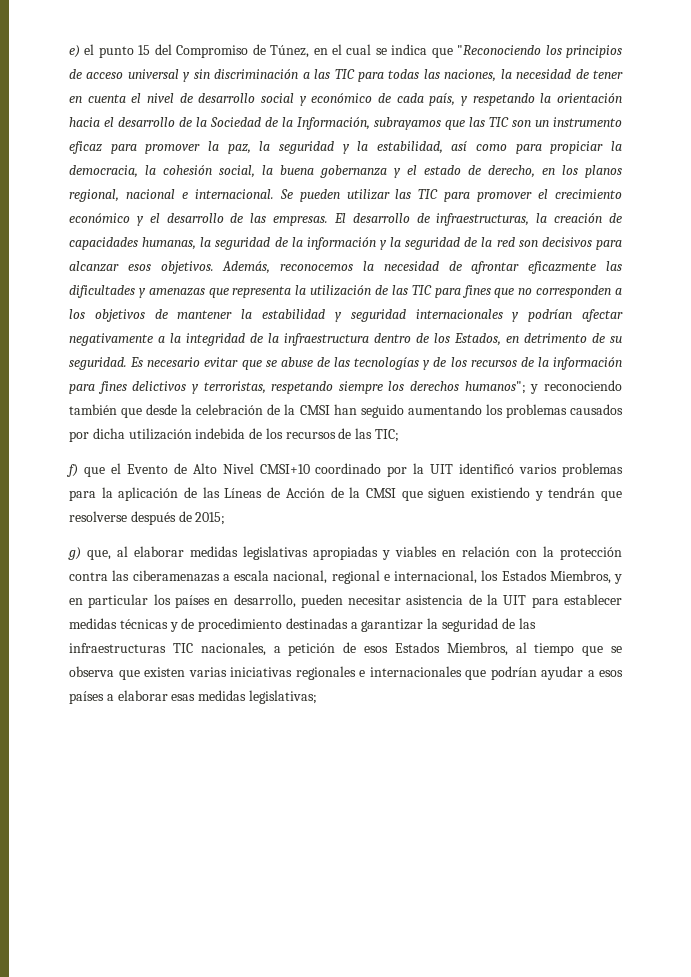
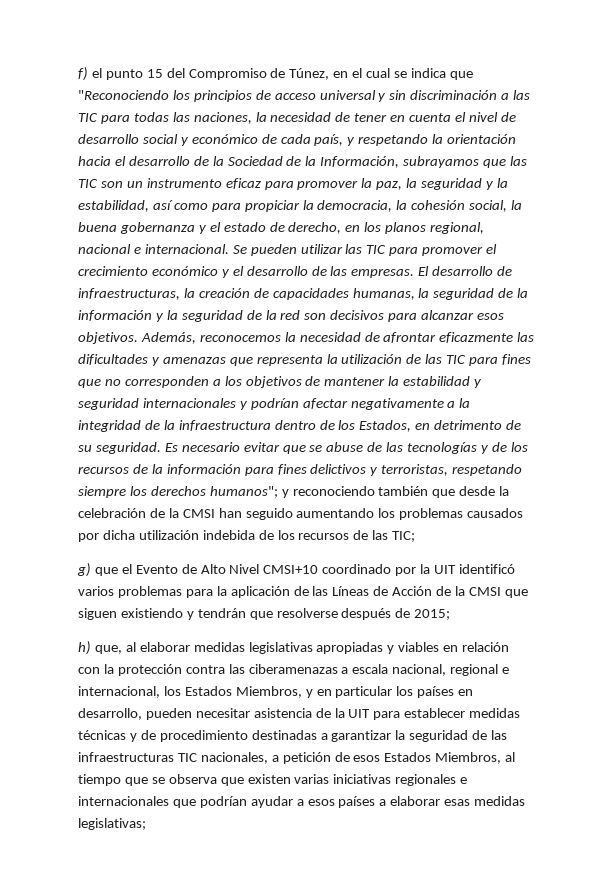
- e) el punto 15 del Compromiso de Túnez, en el cual se indica que "Reconociendo los principios de acceso universal y sin discriminación a las TIC para todas las naciones, la necesidad de tener en cuenta el nivel de desarrollo social y económico de cada país, y respetando la orientación hacia el desarrollo de la Sociedad de la Información, subrayamos que las TIC son un instrumento eficaz para promover la paz, la seguridad y la estabilidad, así como para propiciar la democracia, la cohesión social, la buena gobernanza y el estado de derecho, en los planos regional, nacional e internacional.
+ f) el punto 15 del Compromiso de Túnez, en el cual se indica que "Reconociendo los principios de acceso universal y sin discriminación a las TIC para todas las naciones, la necesidad de tener en cuenta el nivel de desarrollo social y económico de cada país, y respetando la orientación hacia el desarrollo de la Sociedad de la Información, subrayamos que las TIC son un instrumento eficaz para promover la paz, la seguridad y la estabilidad, así como para propiciar la democracia, la cohesión social, la buena gobernanza y el estado de derecho, en los planos regional, nacional e internacional.
- f) que el Evento de Alto Nivel CMSI+10 coordinado por la UIT identificó varios problemas para la aplicación de las Líneas de Acción de la CMSI que siguen existiendo y tendrán que resolverse después de 2015;
+ g) que el Evento de Alto Nivel CMSI+10 coordinado por la UIT identificó varios problemas para la aplicación de las Líneas de Acción de la CMSI que siguen existiendo y tendrán que resolverse después de 2015;
- g) que, al elaborar medidas legislativas apropiadas y viables en relación con la protección contra las ciberamenazas a escala nacional, regional e internacional, los Estados Miembros, y en particular los países en desarrollo, pueden necesitar asistencia de la UIT para establecer medidas técnicas y de procedimiento destinadas a garantizar la seguridad de las infraestructuras TIC nacionales, a petición de esos Estados Miembros, al tiempo que se observa que existen varias iniciativas regionales e internacionales que podrían ayudar a esos países a elaborar esas medidas legislativas;
+ h) que, al elaborar medidas legislativas apropiadas y viables en relación con la protección contra las ciberamenazas a escala nacional, regional e internacional, los Estados Miembros, y en particular los países en desarrollo, pueden necesitar asistencia de la UIT para establecer medidas técnicas y de procedimiento destinadas a garantizar la seguridad de las infraestructuras TIC nacionales, a petición de esos Estados Miembros, al tiempo que se observa que existen varias iniciativas regionales e internacionales que podrían ayudar a esos países a elaborar esas medidas legislativas;

